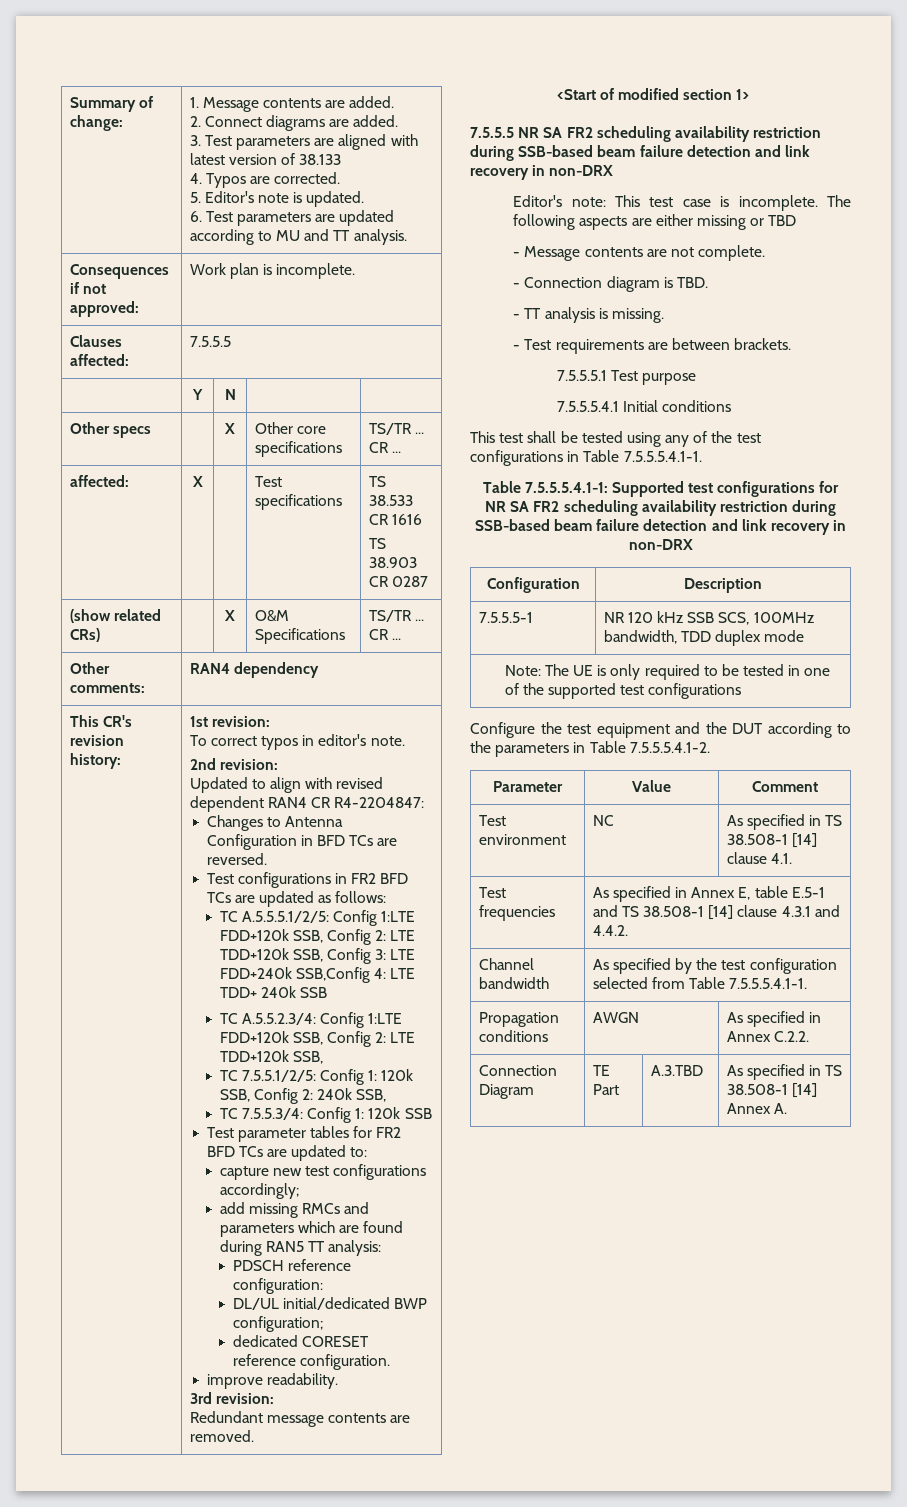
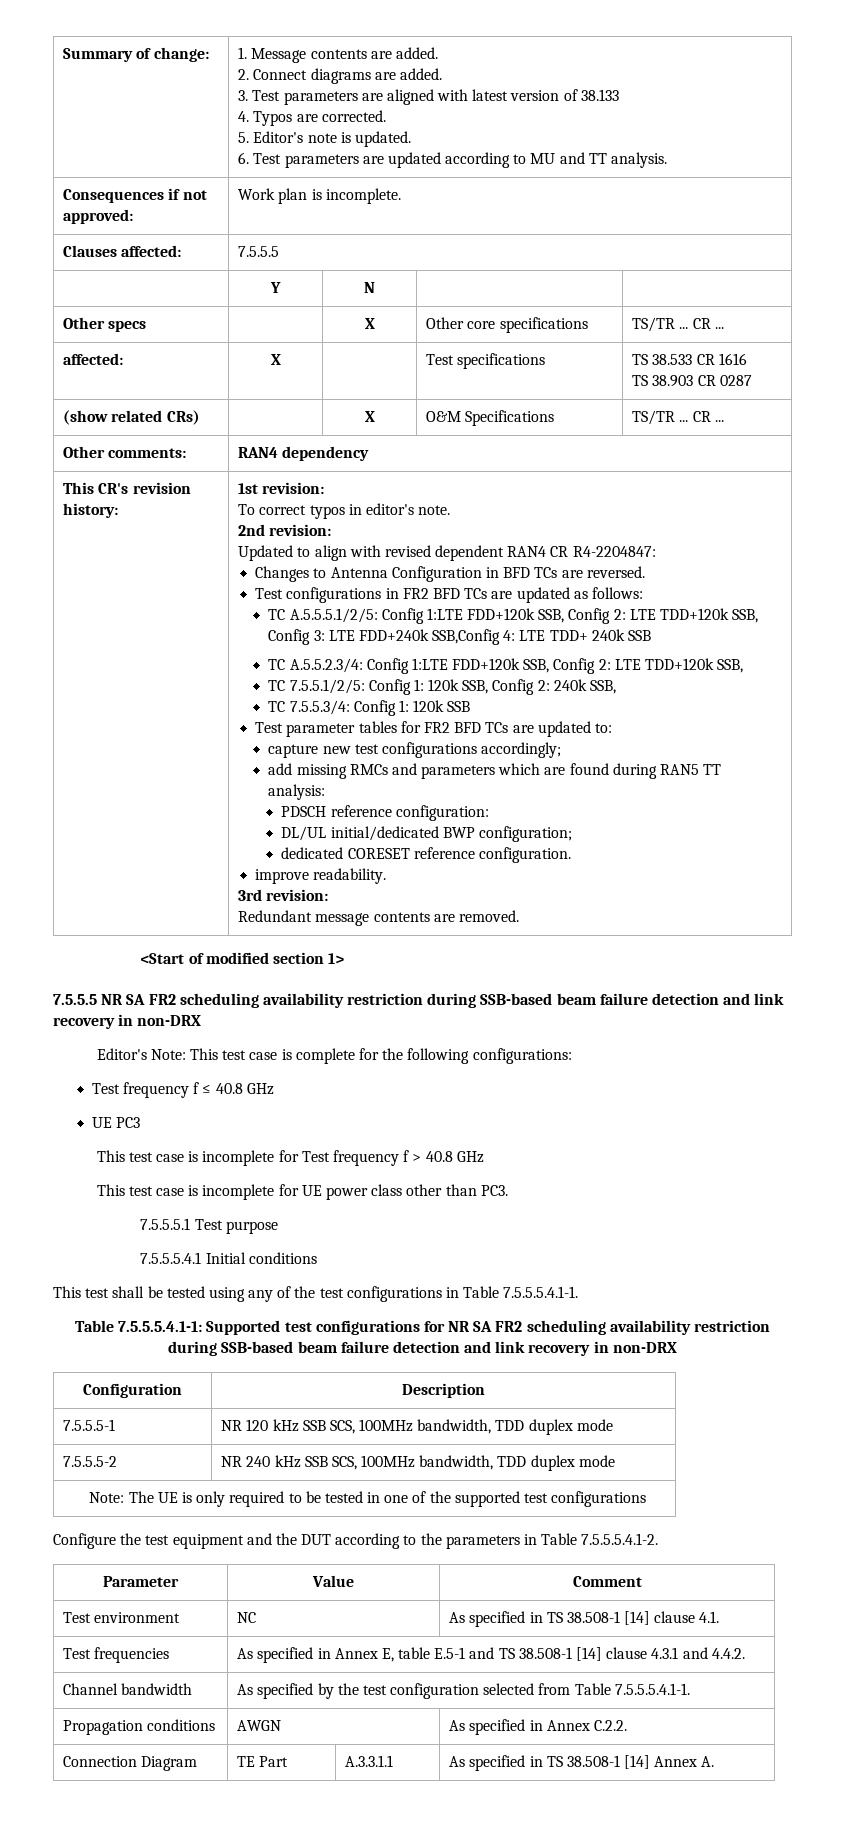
- Editor's note: This test case is incomplete. The following aspects are either missing or TBD
- - Message contents are not complete.
- - Connection diagram is TBD.
- - TT analysis is missing.
- - Test requirements are between brackets.
+ Editor's Note: This test case is complete for the following configurations:
+ Test frequency f ≤ 40.8 GHz
+ UE PC3
+ This test case is incomplete for Test frequency f > 40.8 GHz
+ This test case is incomplete for UE power class other than PC3.
+ 7.5.5.5-2 | NR 240 kHz SSB SCS, 100MHz bandwidth, TDD duplex mode
- Connection Diagram | TE Part | A.3.TBD | As specified in TS 38.508-1 [14] Annex A.
+ Connection Diagram | TE Part | A.3.3.1.1 | As specified in TS 38.508-1 [14] Annex A.

